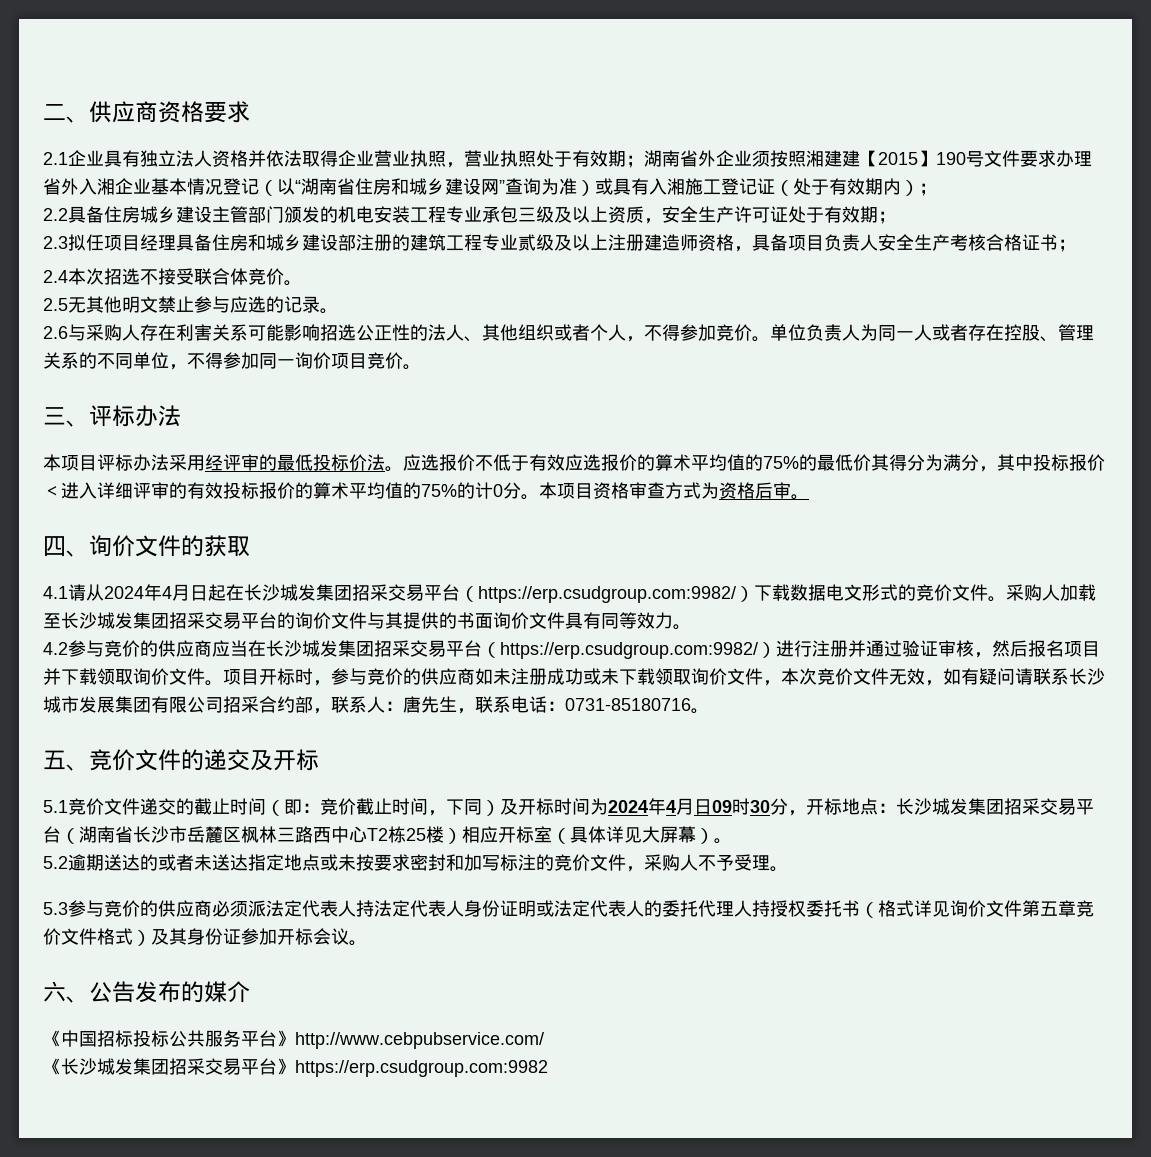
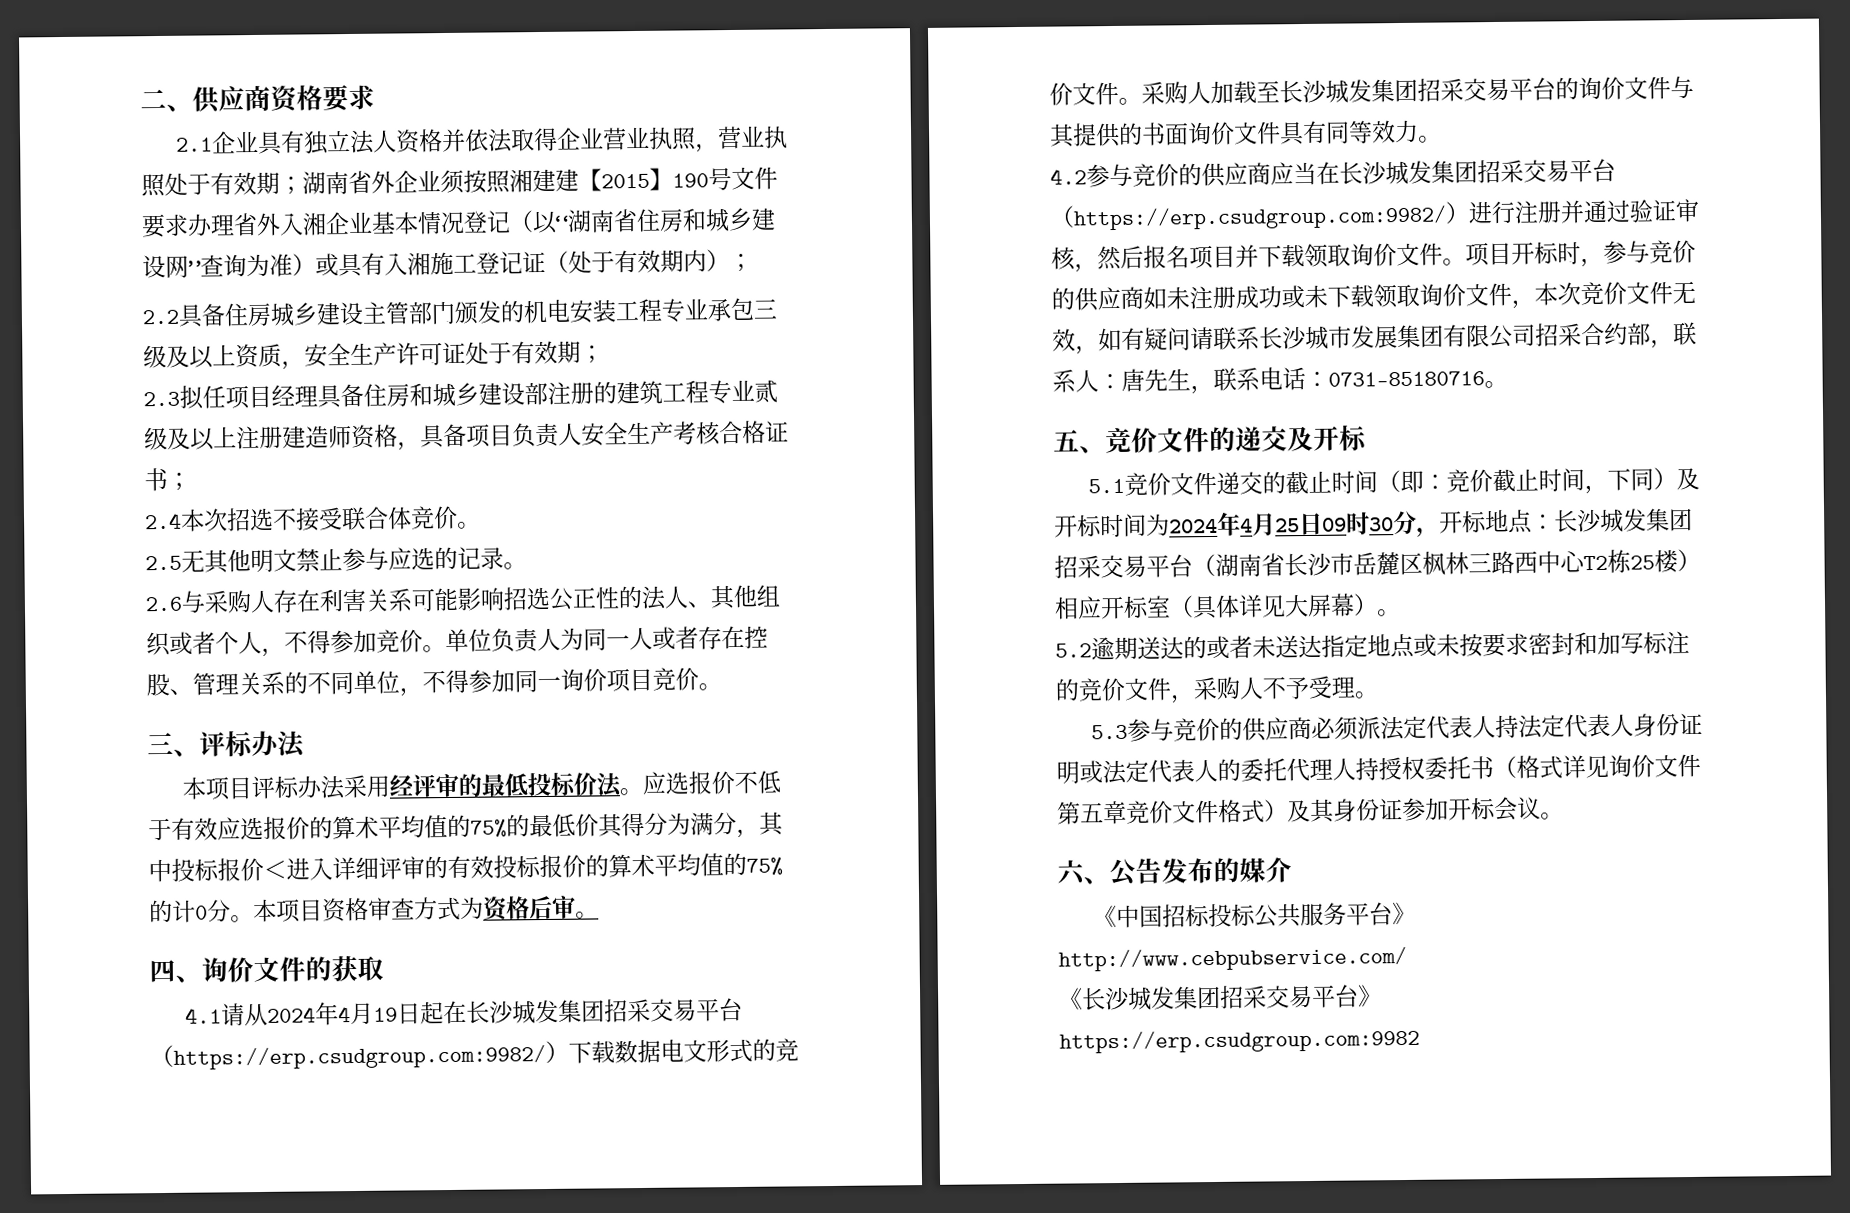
- 4.1请从2024年4月日起在长沙城发集团招采交易平台（https://erp.csudgroup.com:9982/）下载数据电文形式的竞价文件。
+ 4.1请从2024年4月19日起在长沙城发集团招采交易平台（https://erp.csudgroup.com:9982/）下载数据电文形式的竞价文件。
- 5.1竞价文件递交的截止时间（即：竞价截止时间，下同）及开标时间为2024年4月日09时30分，开标地点：长沙城发集团招采交易平台（湖南省长沙市岳麓区枫林三路西中心T2栋25楼）相应开标室（具体详见大屏幕）。
+ 5.1竞价文件递交的截止时间（即：竞价截止时间，下同）及开标时间为2024年4月25日09时30分，开标地点：长沙城发集团招采交易平台（湖南省长沙市岳麓区枫林三路西中心T2栋25楼）相应开标室（具体详见大屏幕）。

